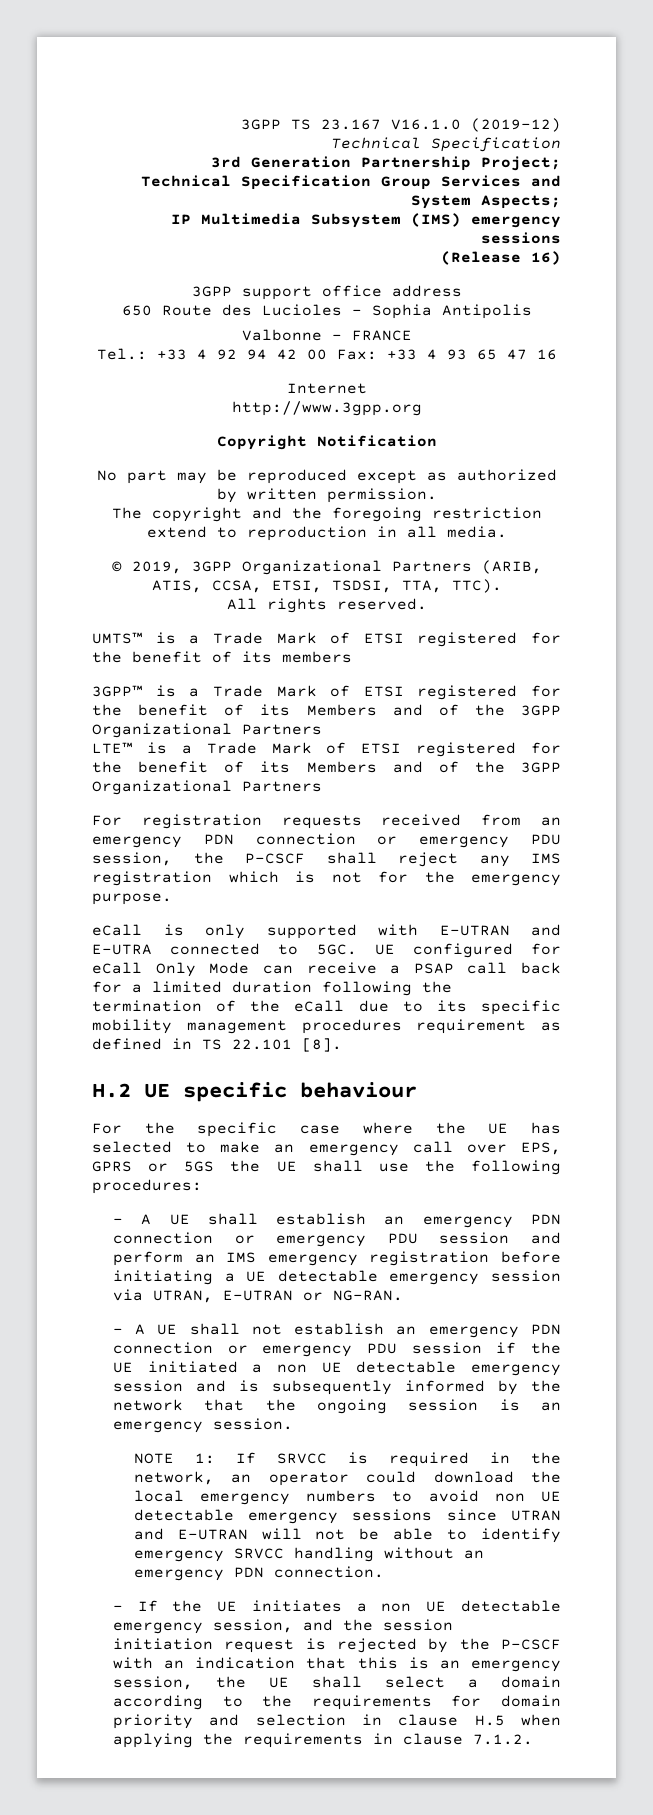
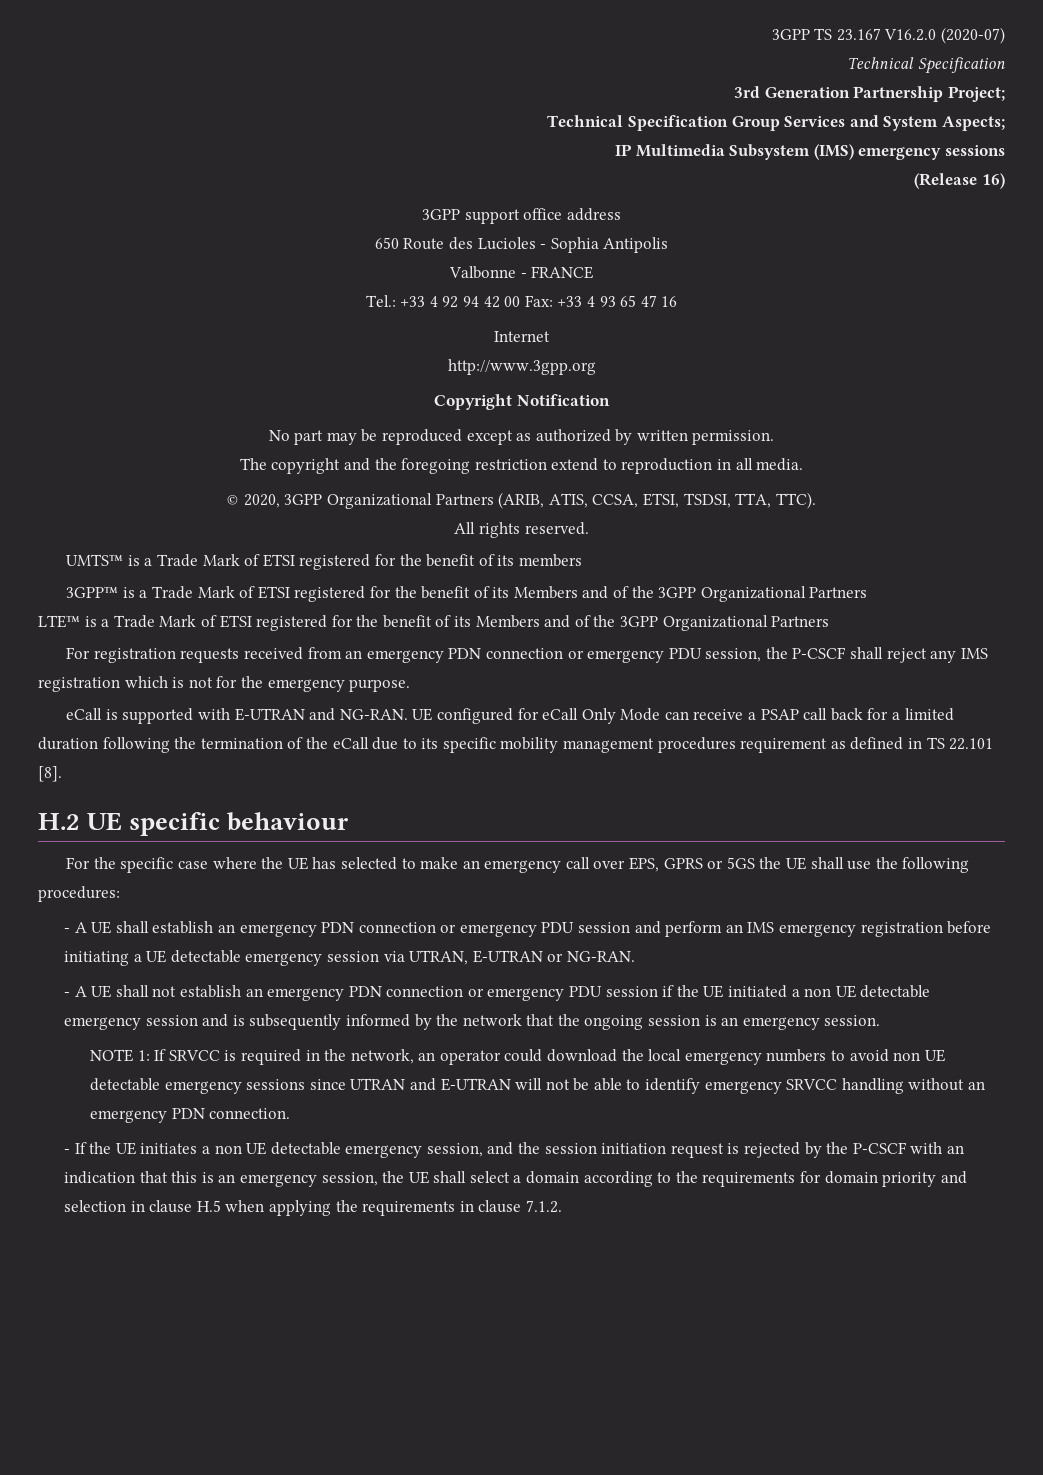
- 3GPP TS 23.167 V16.1.0 (2019-12)
+ 3GPP TS 23.167 V16.2.0 (2020-07)
- © 2019, 3GPP Organizational Partners (ARIB, ATIS, CCSA, ETSI, TSDSI, TTA, TTC).
+ © 2020, 3GPP Organizational Partners (ARIB, ATIS, CCSA, ETSI, TSDSI, TTA, TTC).
- eCall is only supported with E-UTRAN and E-UTRA connected to 5GC.
+ eCall is supported with E-UTRAN and NG-RAN.

